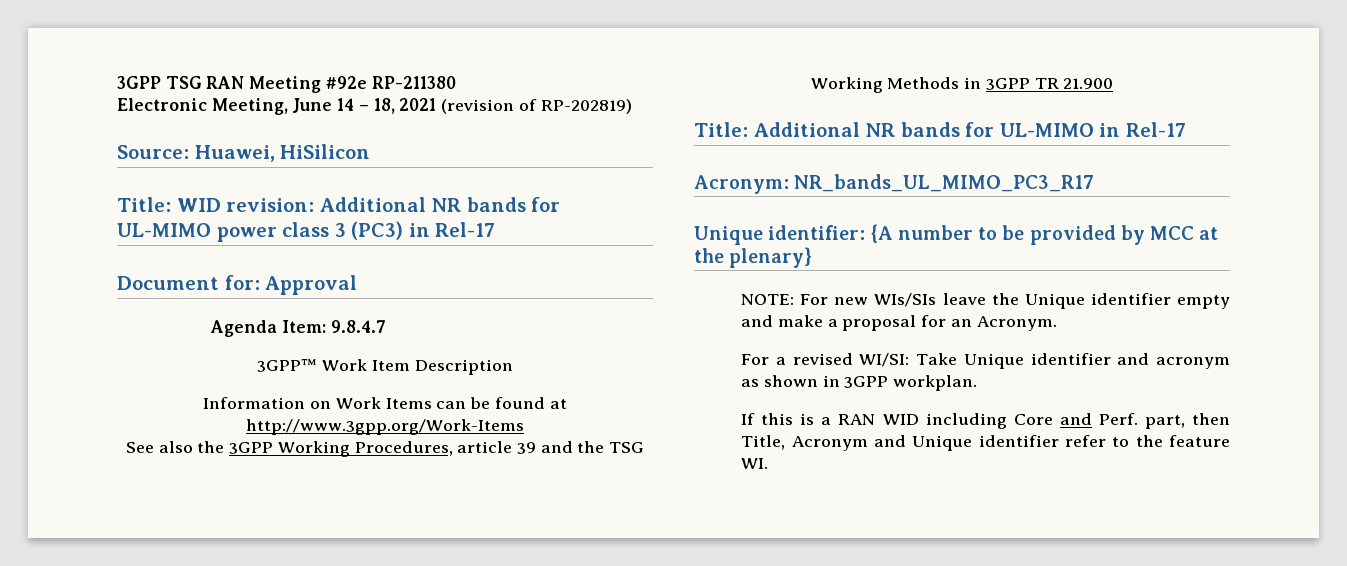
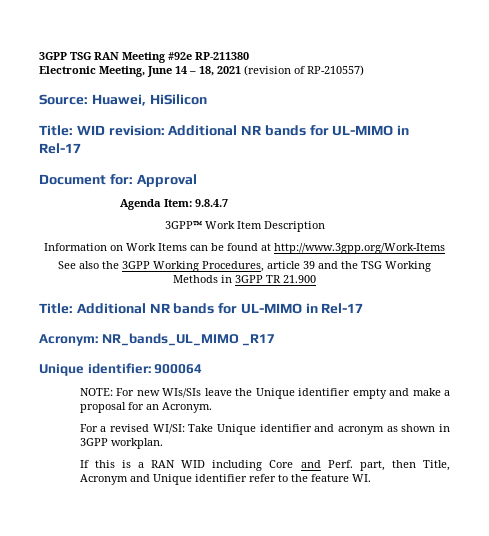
- Electronic Meeting, June 14 – 18, 2021 (revision of RP-202819)
+ Electronic Meeting, June 14 – 18, 2021 (revision of RP-210557)
- Title: WID revision: Additional NR bands for UL-MIMO power class 3 (PC3) in Rel-17
+ Title: WID revision: Additional NR bands for UL-MIMO in Rel-17
- Acronym: NR_bands_UL_MIMO_PC3_R17
+ Acronym: NR_bands_UL_MIMO _R17
- Unique identifier: {A number to be provided by MCC at the plenary}
+ Unique identifier: 900064

